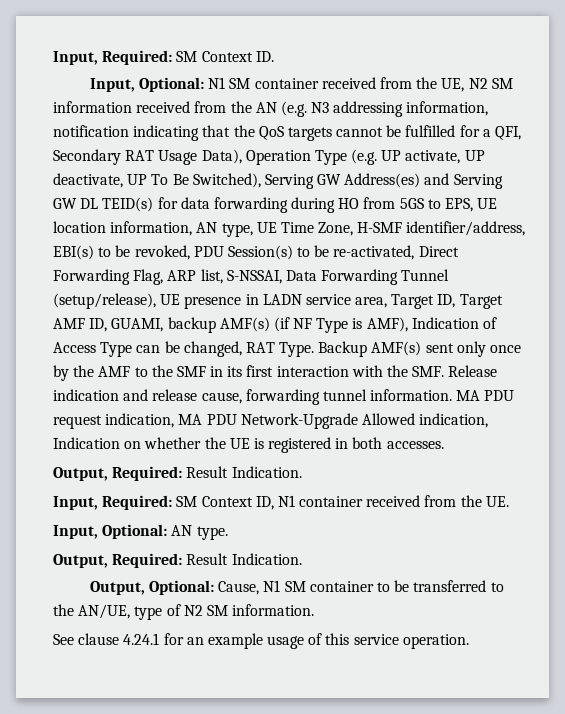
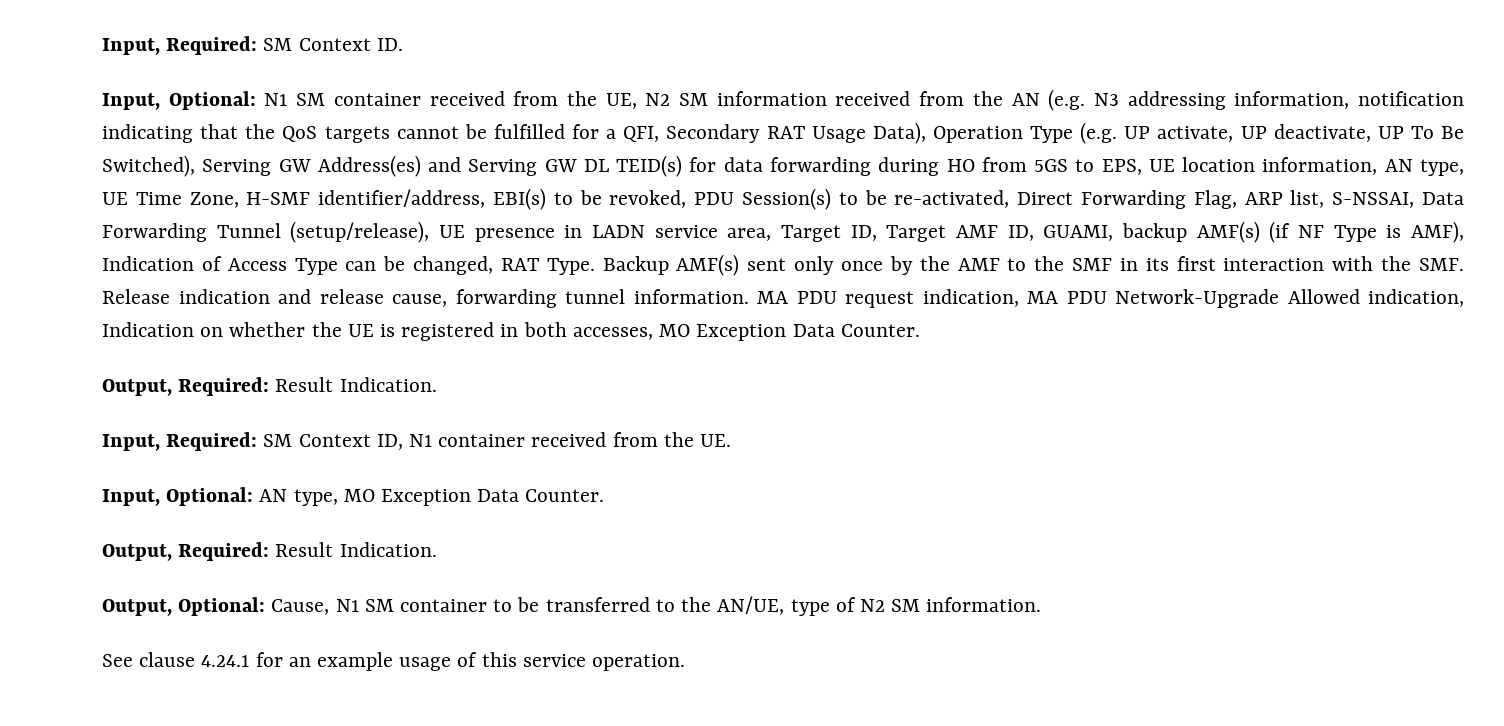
- MA PDU request indication, MA PDU Network-Upgrade Allowed indication, Indication on whether the UE is registered in both accesses.
+ MA PDU request indication, MA PDU Network-Upgrade Allowed indication, Indication on whether the UE is registered in both accesses, MO Exception Data Counter.
- Input, Optional: AN type.
+ Input, Optional: AN type, MO Exception Data Counter.

